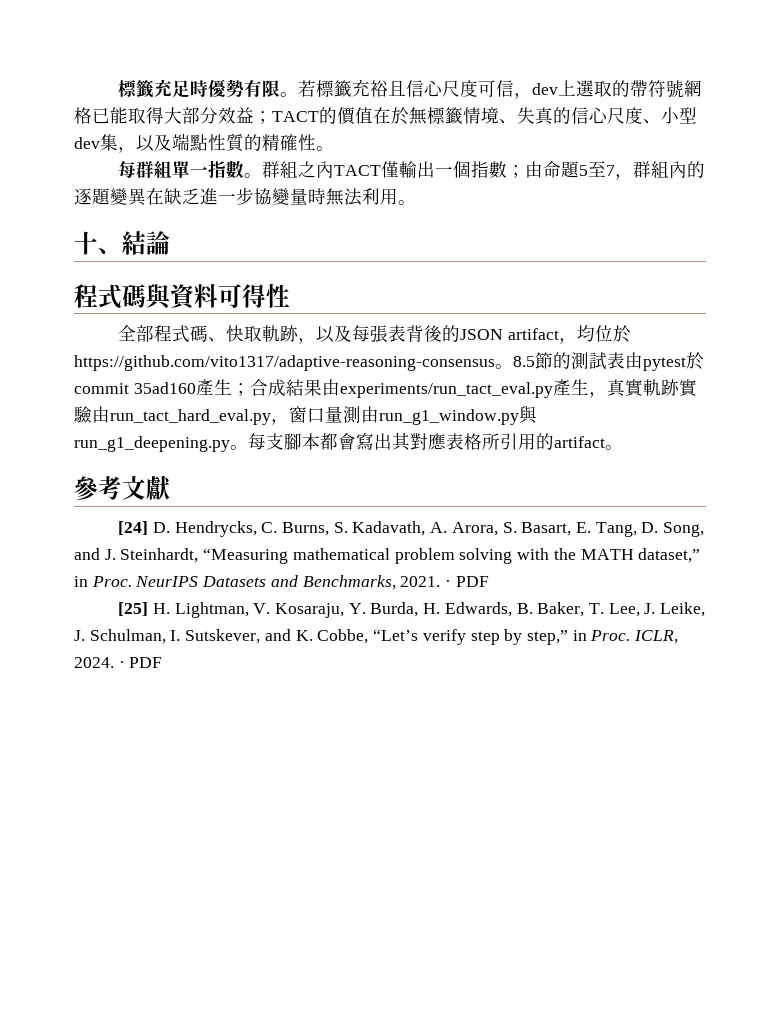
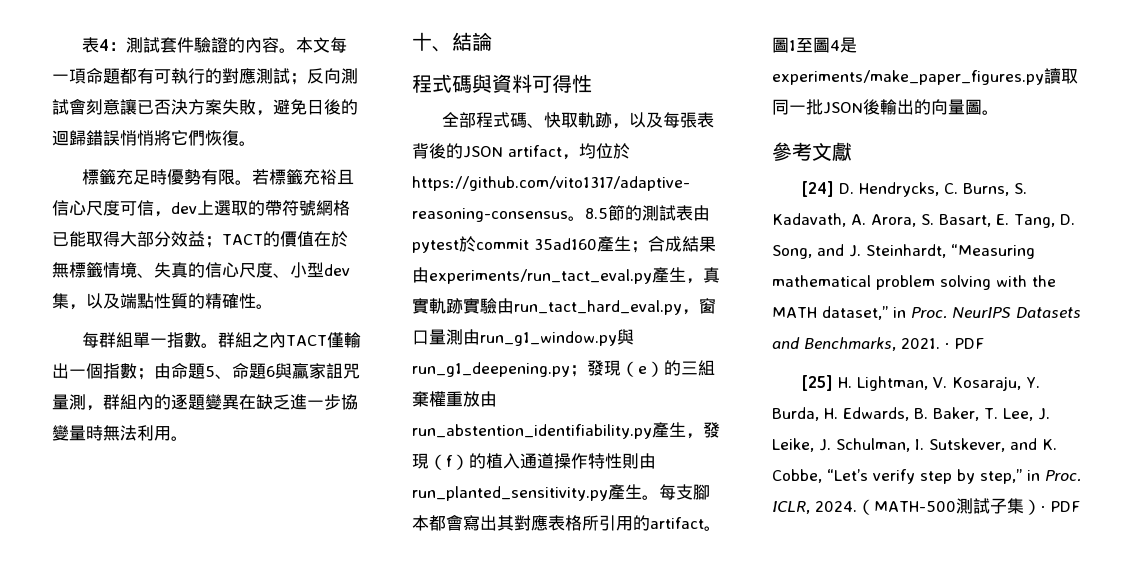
+ 表4：測試套件驗證的內容。本文每一項命題都有可執行的對應測試；反向測試會刻意讓已否決方案失敗，避免日後的迴歸錯誤悄悄將它們恢復。
- 群組之內TACT僅輸出一個指數；由命題5至7，群組內的逐題變異在缺乏進一步協變量時無法利用。
+ 群組之內TACT僅輸出一個指數；由命題5、命題6與贏家詛咒量測，群組內的逐題變異在缺乏進一步協變量時無法利用。
- 8.5節的測試表由pytest於commit 35ad160產生；合成結果由experiments/run_tact_eval.py產生，真實軌跡實驗由run_tact_hard_eval.py，窗口量測由run_g1_window.py與run_g1_deepening.py。
+ 8.5節的測試表由pytest於commit 35ad160產生；合成結果由experiments/run_tact_eval.py產生，真實軌跡實驗由run_tact_hard_eval.py，窗口量測由run_g1_window.py與run_g1_deepening.py；發現（e）的三組棄權重放由run_abstention_identifiability.py產生，發現（f）的植入通道操作特性則由run_planted_sensitivity.py產生。
+ 圖1至圖4是experiments/make_paper_figures.py讀取同一批JSON後輸出的向量圖。
- ICLR, 2024. · PDF
+ ICLR, 2024.（MATH-500測試子集）· PDF

